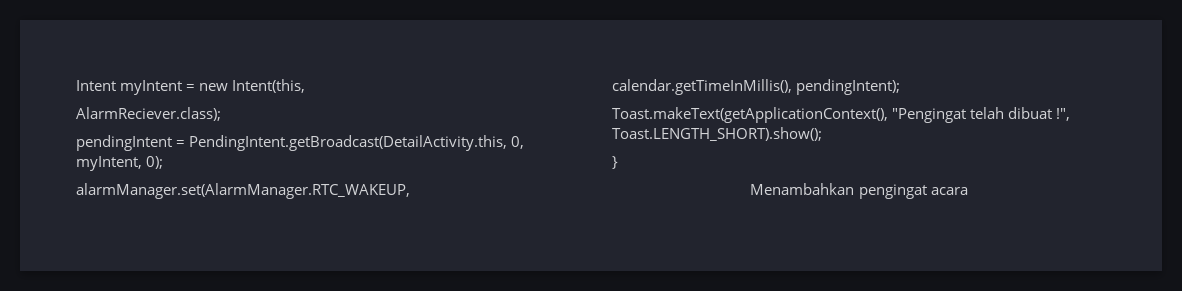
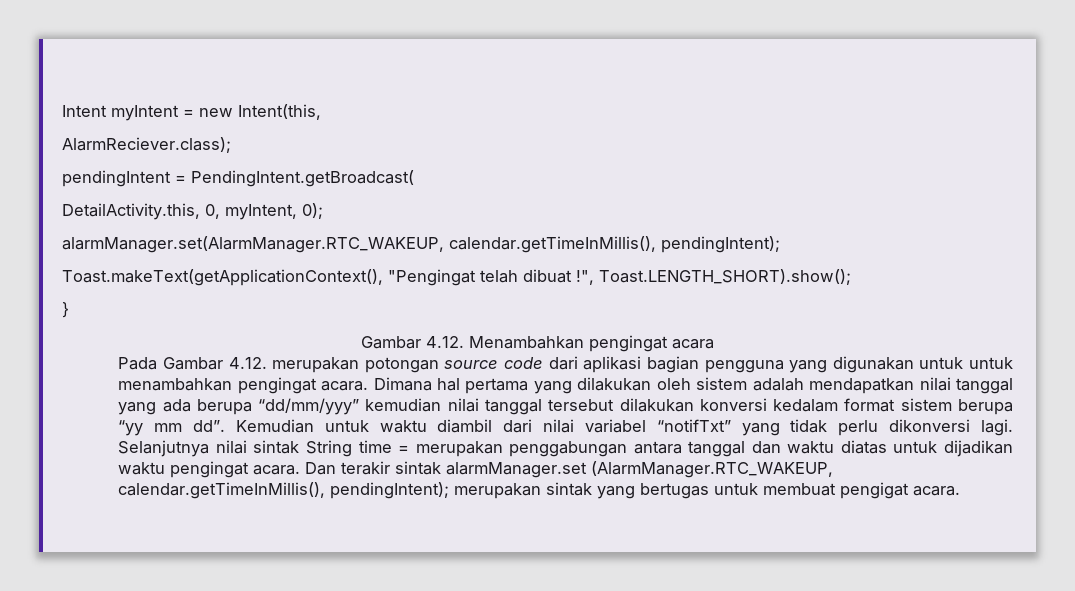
- pendingIntent = PendingIntent.getBroadcast(DetailActivity.this, 0, myIntent, 0);
+ pendingIntent = PendingIntent.getBroadcast(
+ DetailActivity.this, 0, myIntent, 0);
- Menambahkan pengingat acara
+ Gambar 4.12. Menambahkan pengingat acara
+ Pada Gambar 4.12. merupakan potongan source code dari aplikasi bagian pengguna yang digunakan untuk untuk menambahkan pengingat acara. Dimana hal pertama yang dilakukan oleh sistem adalah mendapatkan nilai tanggal yang ada berupa “dd/mm/yyy” kemudian nilai tanggal tersebut dilakukan konversi kedalam format sistem berupa “yy mm dd”. Kemudian untuk waktu diambil dari nilai variabel “notifTxt” yang tidak perlu dikonversi lagi. Selanjutnya nilai sintak String time = merupakan penggabungan antara tanggal dan waktu diatas untuk dijadikan waktu pengingat acara. Dan terakir sintak alarmManager.set (AlarmManager.RTC_WAKEUP, calendar.getTimeInMillis(), pendingIntent); merupakan sintak yang bertugas untuk membuat pengigat acara.

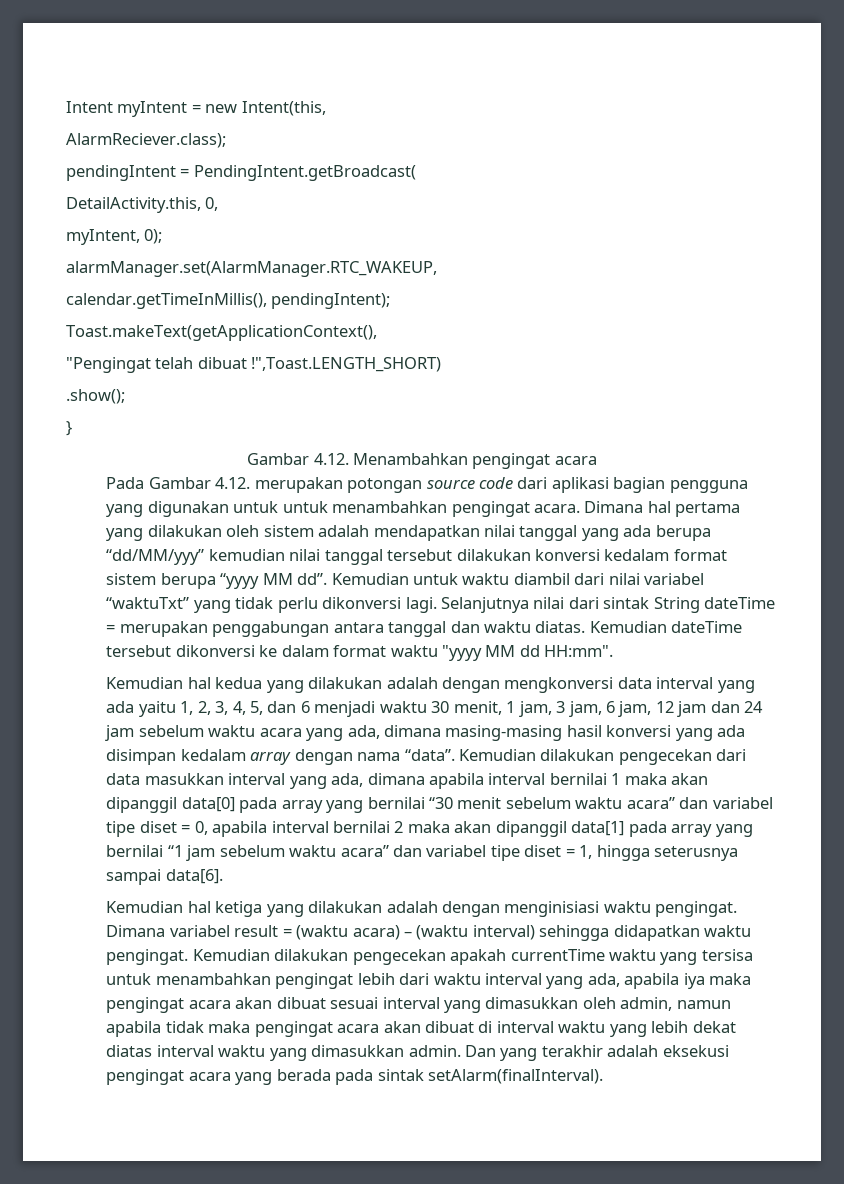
- DetailActivity.this, 0, myIntent, 0);
+ DetailActivity.this, 0,
+ myIntent, 0);
- alarmManager.set(AlarmManager.RTC_WAKEUP, calendar.getTimeInMillis(), pendingIntent);
+ alarmManager.set(AlarmManager.RTC_WAKEUP,
+ calendar.getTimeInMillis(), pendingIntent);
- Toast.makeText(getApplicationContext(), "Pengingat telah dibuat !", Toast.LENGTH_SHORT).show();
+ Toast.makeText(getApplicationContext(),
+ "Pengingat telah dibuat !",Toast.LENGTH_SHORT)
+ .show();
- Dimana hal pertama yang dilakukan oleh sistem adalah mendapatkan nilai tanggal yang ada berupa “dd/mm/yyy” kemudian nilai tanggal tersebut dilakukan konversi kedalam format sistem berupa “yy mm dd”.
+ Dimana hal pertama yang dilakukan oleh sistem adalah mendapatkan nilai tanggal yang ada berupa “dd/MM/yyy” kemudian nilai tanggal tersebut dilakukan konversi kedalam format sistem berupa “yyyy MM dd”.
- Kemudian untuk waktu diambil dari nilai variabel “notifTxt” yang tidak perlu dikonversi lagi.
+ Kemudian untuk waktu diambil dari nilai variabel “waktuTxt” yang tidak perlu dikonversi lagi.
- Selanjutnya nilai sintak String time = merupakan penggabungan antara tanggal dan waktu diatas untuk dijadikan waktu pengingat acara. Dan terakir sintak alarmManager.set (AlarmManager.RTC_WAKEUP, calendar.getTimeInMillis(), pendingIntent); merupakan sintak yang bertugas untuk membuat pengigat acara.
+ Selanjutnya nilai dari sintak String dateTime = merupakan penggabungan antara tanggal dan waktu diatas. Kemudian dateTime tersebut dikonversi ke dalam format waktu "yyyy MM dd HH:mm".
+ Kemudian hal kedua yang dilakukan adalah dengan mengkonversi data interval yang ada yaitu 1, 2, 3, 4, 5, dan 6 menjadi waktu 30 menit, 1 jam, 3 jam, 6 jam, 12 jam dan 24 jam sebelum waktu acara yang ada, dimana masing-masing hasil konversi yang ada disimpan kedalam array dengan nama “data”. Kemudian dilakukan pengecekan dari data masukkan interval yang ada, dimana apabila interval bernilai 1 maka akan dipanggil data[0] pada array yang bernilai “30 menit sebelum waktu acara” dan variabel tipe diset = 0, apabila interval bernilai 2 maka akan dipanggil data[1] pada array yang bernilai “1 jam sebelum waktu acara” dan variabel tipe diset = 1, hingga seterusnya sampai data[6].
+ Kemudian hal ketiga yang dilakukan adalah dengan menginisiasi waktu pengingat. Dimana variabel result = (waktu acara) – (waktu interval) sehingga didapatkan waktu pengingat. Kemudian dilakukan pengecekan apakah currentTime waktu yang tersisa untuk menambahkan pengingat lebih dari waktu interval yang ada, apabila iya maka pengingat acara akan dibuat sesuai interval yang dimasukkan oleh admin, namun apabila tidak maka pengingat acara akan dibuat di interval waktu yang lebih dekat diatas interval waktu yang dimasukkan admin. Dan yang terakhir adalah eksekusi pengingat acara yang berada pada sintak setAlarm(finalInterval).

